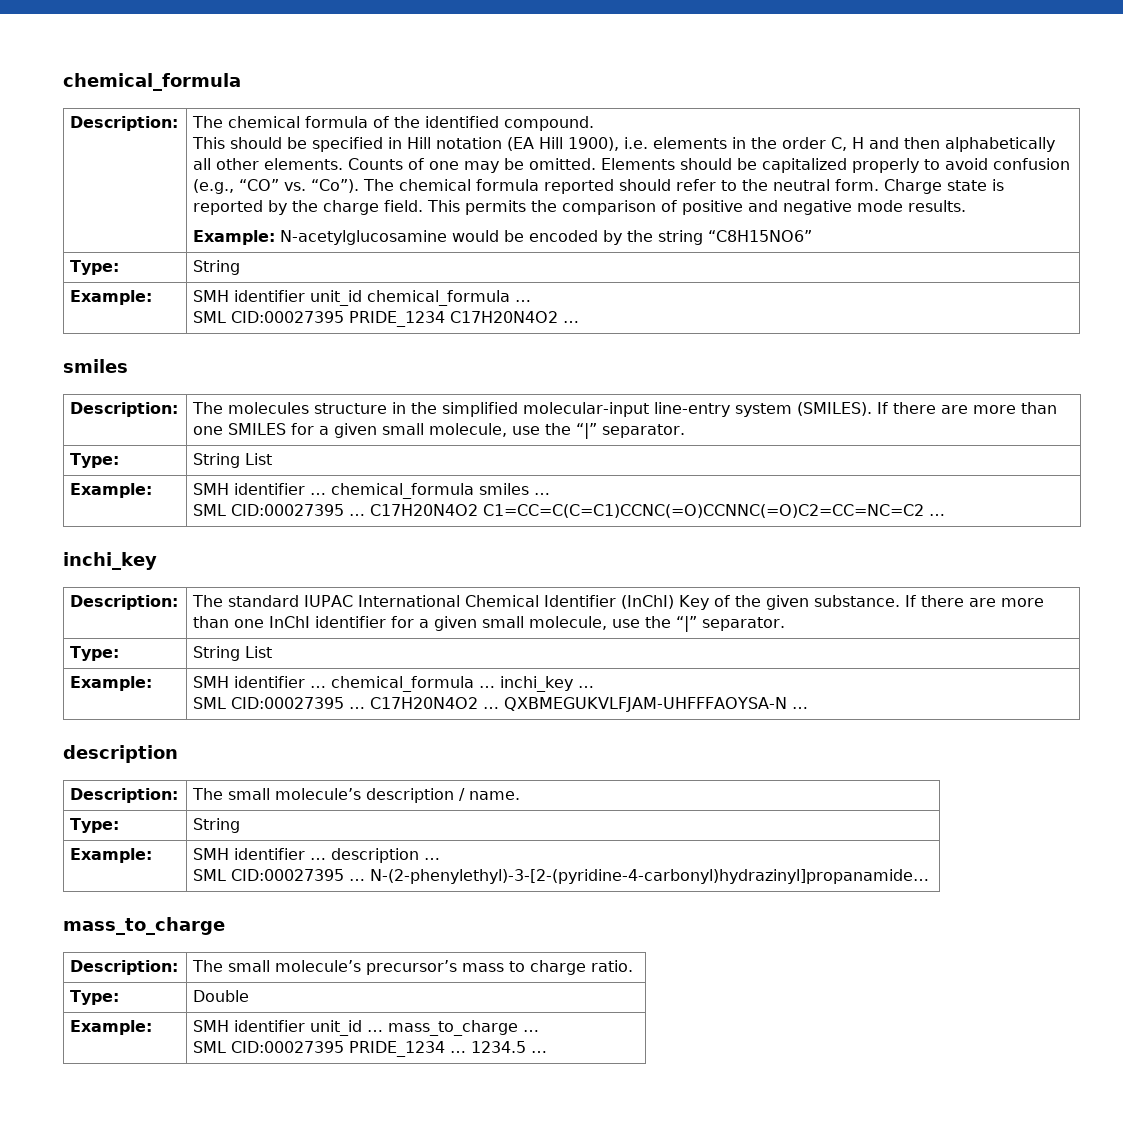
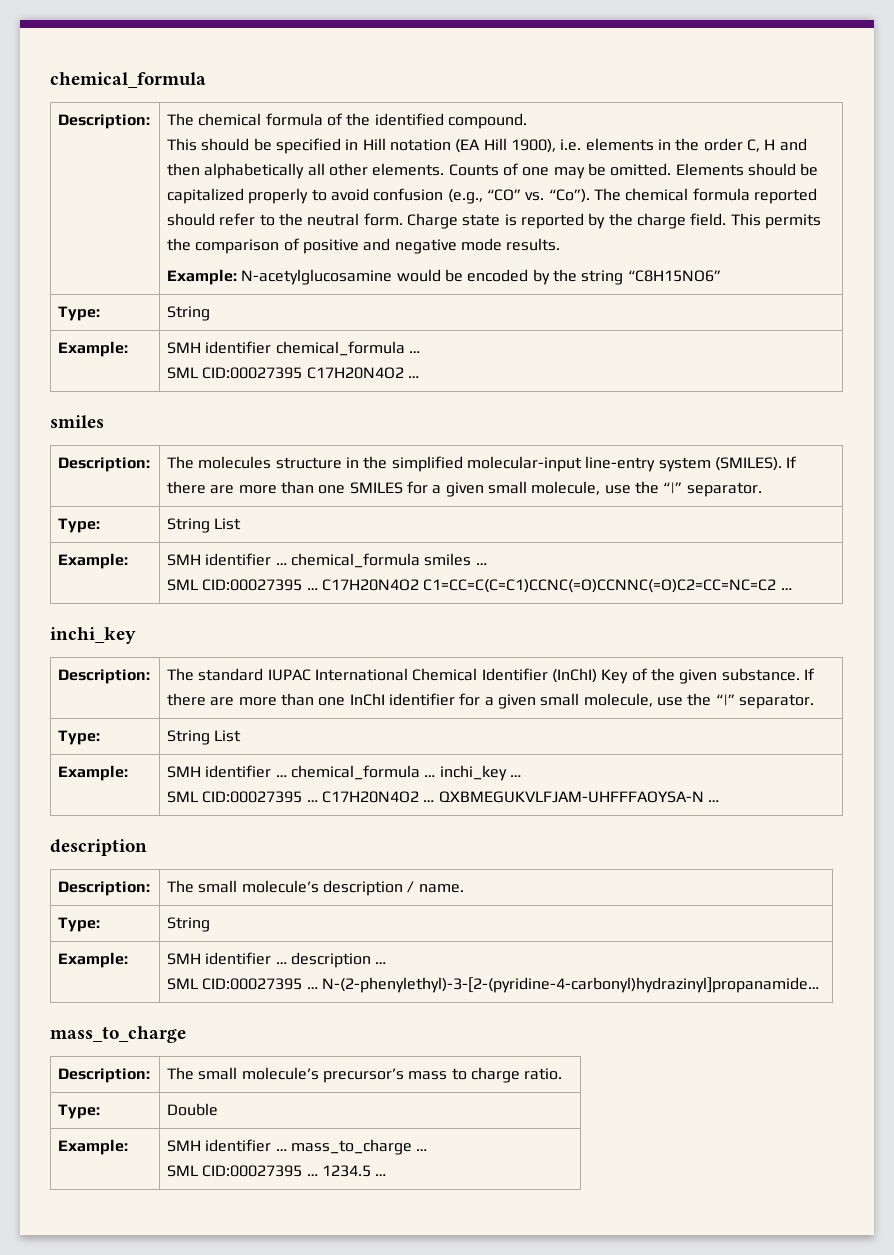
- Example: | SMH identifier unit_id chemical_formula …
- SML CID:00027395 PRIDE_1234 C17H20N4O2 …
+ Example: | SMH identifier chemical_formula …
+ SML CID:00027395 C17H20N4O2 …
- Example: | SMH identifier unit_id … mass_to_charge …
- SML CID:00027395 PRIDE_1234 … 1234.5 …
+ Example: | SMH identifier … mass_to_charge …
+ SML CID:00027395 … 1234.5 …

